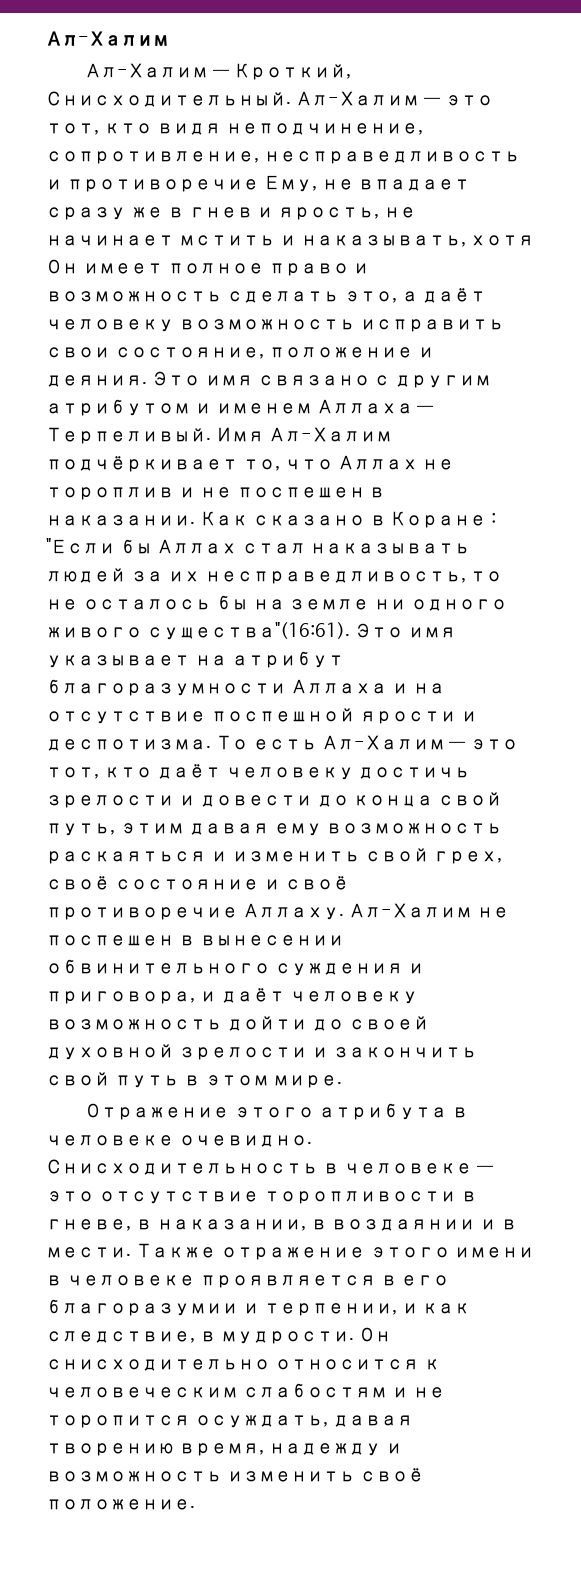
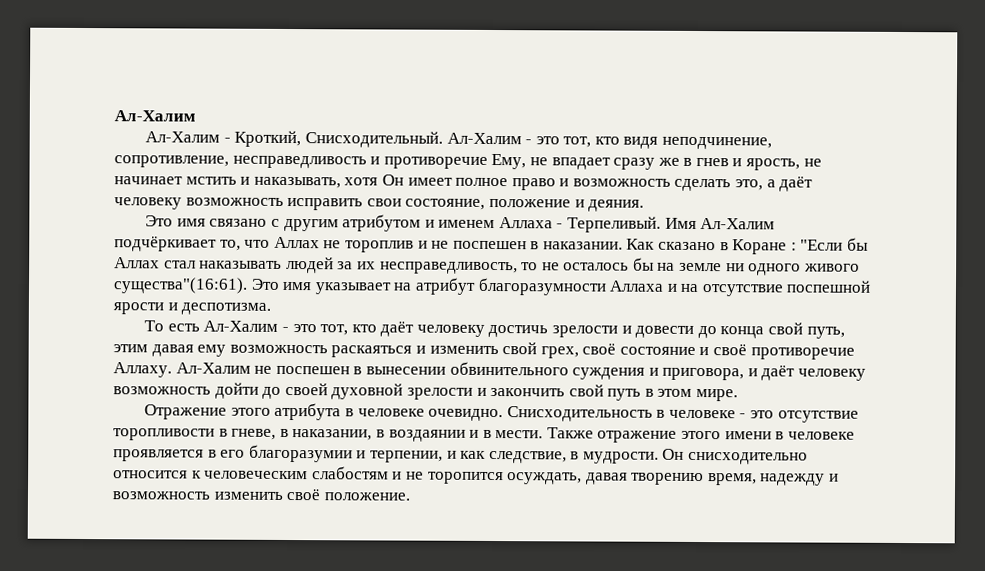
- Ал-Халим — Кроткий, Снисходительный.
+ Ал-Халим - Кроткий, Снисходительный.
- Ал-Халим — это тот, кто видя неподчинение, сопротивление, несправедливость и противоречие Ему, не впадает сразу же в гнев и ярость, не начинает мстить и наказывать, хотя Он имеет полное право и возможность сделать это, а даёт человеку возможность исправить свои состояние, положение и деяния. Это имя связано с другим атрибутом и именем Аллаха — Терпеливый.
+ Ал-Халим - это тот, кто видя неподчинение, сопротивление, несправедливость и противоречие Ему, не впадает сразу же в гнев и ярость, не начинает мстить и наказывать, хотя Он имеет полное право и возможность сделать это, а даёт человеку возможность исправить свои состояние, положение и деяния.
+ Это имя связано с другим атрибутом и именем Аллаха - Терпеливый.
- Это имя указывает на атрибут благоразумности Аллаха и на отсутствие поспешной ярости и деспотизма. То есть Ал-Халим — это тот, кто даёт человеку достичь зрелости и довести до конца свой путь, этим давая ему возможность раскаяться и изменить свой грех, своё состояние и своё противоречие Аллаху.
+ Это имя указывает на атрибут благоразумности Аллаха и на отсутствие поспешной ярости и деспотизма.
+ То есть Ал-Халим - это тот, кто даёт человеку достичь зрелости и довести до конца свой путь, этим давая ему возможность раскаяться и изменить свой грех, своё состояние и своё противоречие Аллаху.
- Снисходительность в человеке — это отсутствие торопливости в гневе, в наказании, в воздаянии и в мести.
+ Снисходительность в человеке - это отсутствие торопливости в гневе, в наказании, в воздаянии и в мести.

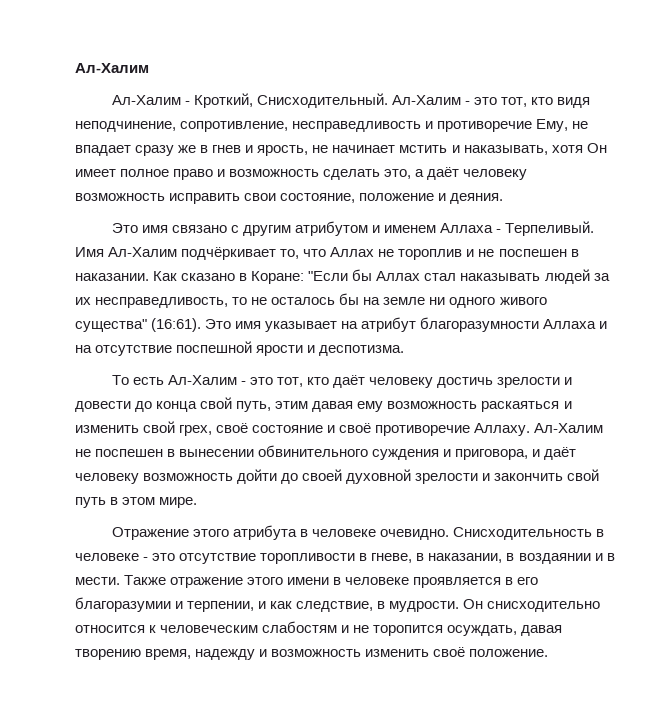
- Как сказано в Коране : "Если бы Аллах стал наказывать людей за их несправедливость, то не осталось бы на земле ни одного живого существа"(16:61).
+ Как сказано в Коране: "Если бы Аллах стал наказывать людей за их несправедливость, то не осталось бы на земле ни одного живого существа" (16:61).

